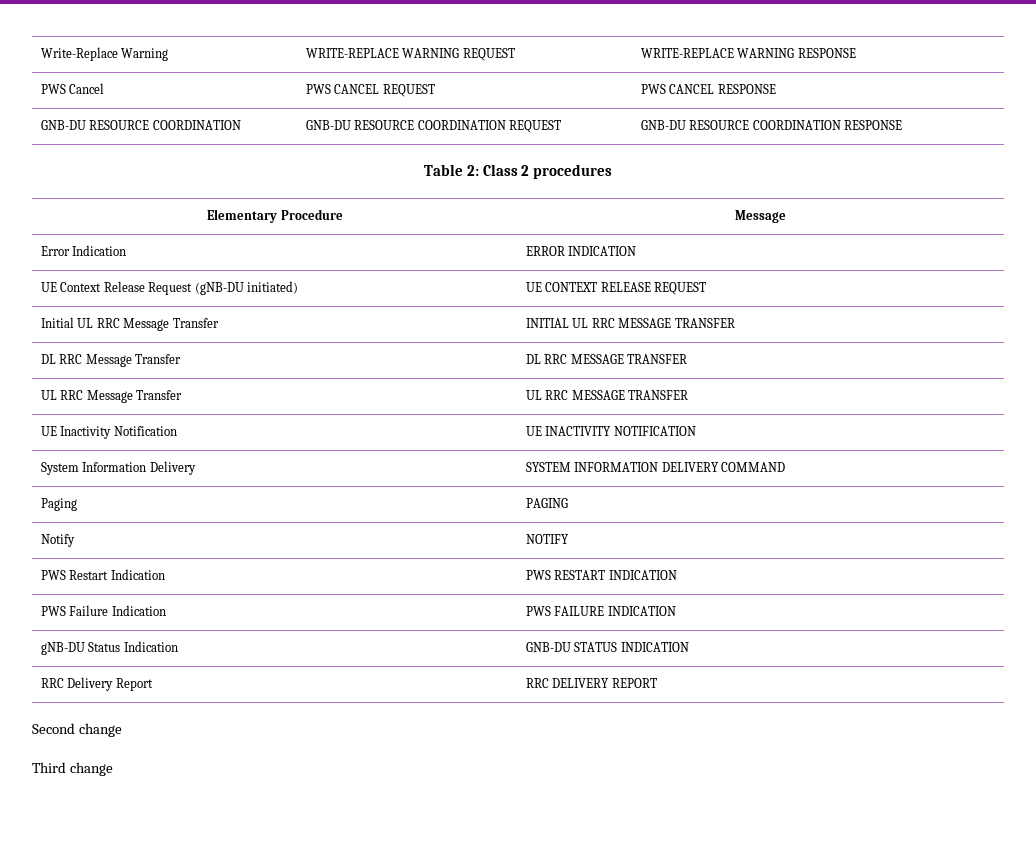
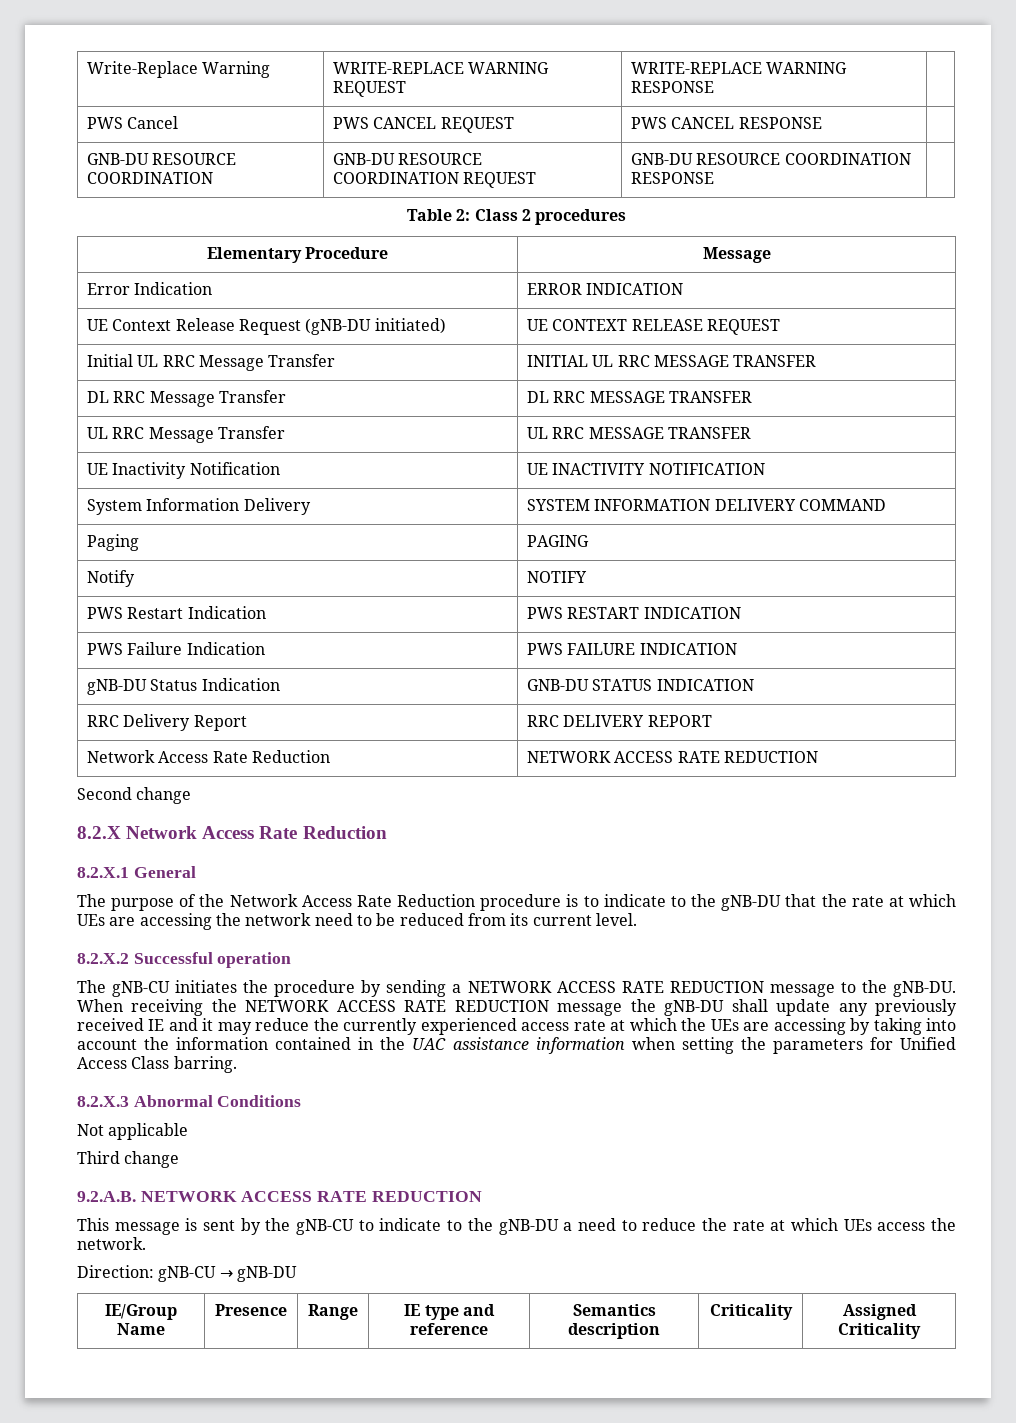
+ Network Access Rate Reduction | NETWORK ACCESS RATE REDUCTION
  Second change
+ 8.2.X Network Access Rate Reduction
+ 8.2.X.1 General
+ The purpose of the Network Access Rate Reduction procedure is to indicate to the gNB-DU that the rate at which UEs are accessing the network need to be reduced from its current level.
+ 8.2.X.2 Successful operation
+ The gNB-CU initiates the procedure by sending a NETWORK ACCESS RATE REDUCTION message to the gNB-DU. When receiving the NETWORK ACCESS RATE REDUCTION message the gNB-DU shall update any previously received IE and it may reduce the currently experienced access rate at which the UEs are accessing by taking into account the information contained in the UAC assistance information when setting the parameters for Unified Access Class barring.
+ 8.2.X.3 Abnormal Conditions
+ Not applicable
  Third change
+ 9.2.A.B. NETWORK ACCESS RATE REDUCTION
+ This message is sent by the gNB-CU to indicate to the gNB-DU a need to reduce the rate at which UEs access the network.
+ Direction: gNB-CU → gNB-DU
+ IE/Group Name | Presence | Range | IE type and reference | Semantics description | Criticality | Assigned Criticality

